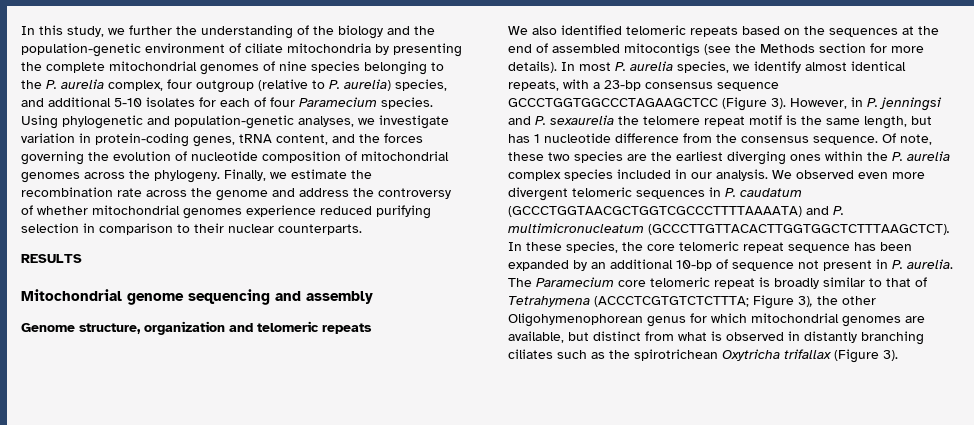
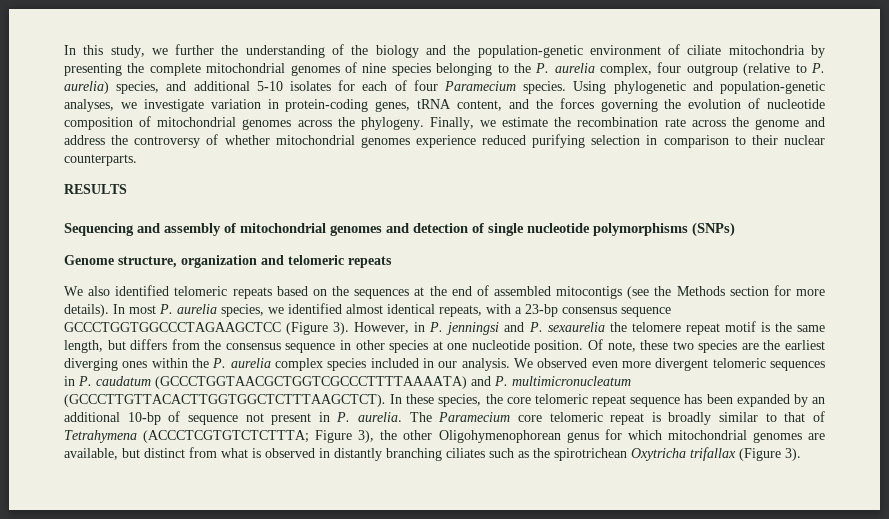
- Mitochondrial genome sequencing and assembly
+ Sequencing and assembly of mitochondrial genomes and detection of single nucleotide polymorphisms (SNPs)
- In most P. aurelia species, we identify almost identical repeats, with a 23-bp consensus sequence GCCCTGGTGGCCCTAGAAGCTCC (Figure 3).
+ In most P. aurelia species, we identified almost identical repeats, with a 23-bp consensus sequence GCCCTGGTGGCCCTAGAAGCTCC (Figure 3).
- However, in P. jenningsi and P. sexaurelia the telomere repeat motif is the same length, but has 1 nucleotide difference from the consensus sequence.
+ However, in P. jenningsi and P. sexaurelia the telomere repeat motif is the same length, but differs from the consensus sequence in other species at one nucleotide position.

